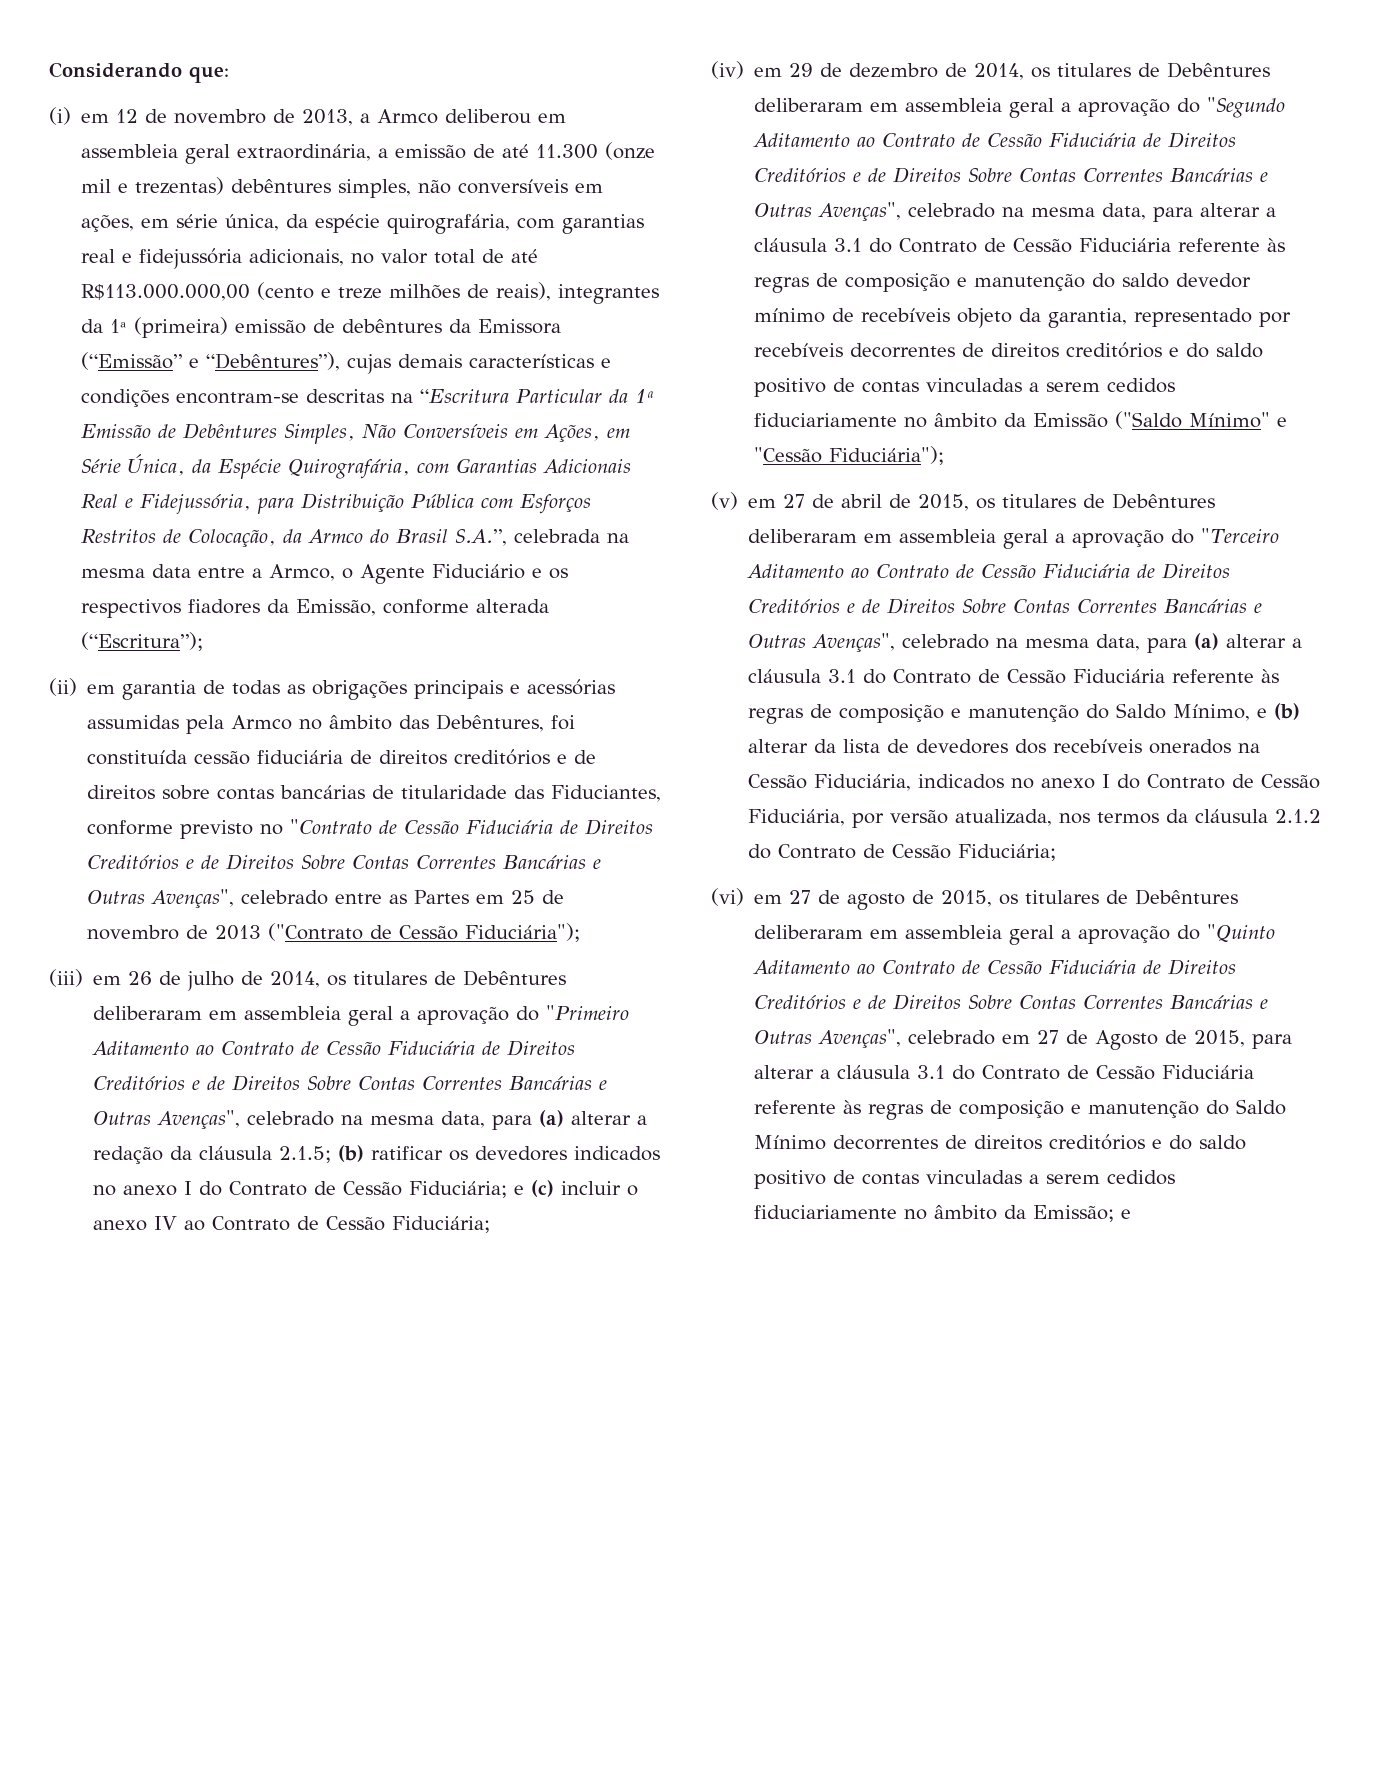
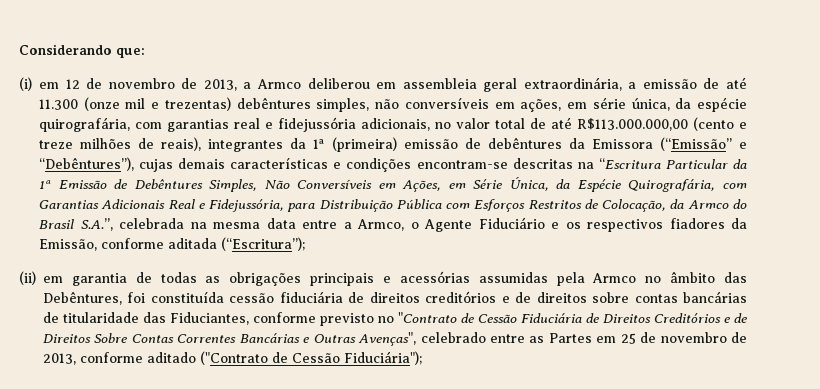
- (i) em 12 de novembro de 2013, a Armco deliberou em assembleia geral extraordinária, a emissão de até 11.300 (onze mil e trezentas) debêntures simples, não conversíveis em ações, em série única, da espécie quirografária, com garantias real e fidejussória adicionais, no valor total de até R$113.000.000,00 (cento e treze milhões de reais), integrantes da 1ª (primeira) emissão de debêntures da Emissora (“Emissão” e “Debêntures”), cujas demais características e condições encontram-se descritas na “Escritura Particular da 1ª Emissão de Debêntures Simples, Não Conversíveis em Ações, em Série Única, da Espécie Quirografária, com Garantias Adicionais Real e Fidejussória, para Distribuição Pública com Esforços Restritos de Colocação, da Armco do Brasil S.A.”, celebrada na mesma data entre a Armco, o Agente Fiduciário e os respectivos fiadores da Emissão, conforme alterada (“Escritura”);
+ (i) em 12 de novembro de 2013, a Armco deliberou em assembleia geral extraordinária, a emissão de até 11.300 (onze mil e trezentas) debêntures simples, não conversíveis em ações, em série única, da espécie quirografária, com garantias real e fidejussória adicionais, no valor total de até R$113.000.000,00 (cento e treze milhões de reais), integrantes da 1ª (primeira) emissão de debêntures da Emissora (“Emissão” e “Debêntures”), cujas demais características e condições encontram-se descritas na “Escritura Particular da 1ª Emissão de Debêntures Simples, Não Conversíveis em Ações, em Série Única, da Espécie Quirografária, com Garantias Adicionais Real e Fidejussória, para Distribuição Pública com Esforços Restritos de Colocação, da Armco do Brasil S.A.”, celebrada na mesma data entre a Armco, o Agente Fiduciário e os respectivos fiadores da Emissão, conforme aditada (“Escritura”);
- (ii) em garantia de todas as obrigações principais e acessórias assumidas pela Armco no âmbito das Debêntures, foi constituída cessão fiduciária de direitos creditórios e de direitos sobre contas bancárias de titularidade das Fiduciantes, conforme previsto no "Contrato de Cessão Fiduciária de Direitos Creditórios e de Direitos Sobre Contas Correntes Bancárias e Outras Avenças", celebrado entre as Partes em 25 de novembro de 2013 ("Contrato de Cessão Fiduciária");
+ (ii) em garantia de todas as obrigações principais e acessórias assumidas pela Armco no âmbito das Debêntures, foi constituída cessão fiduciária de direitos creditórios e de direitos sobre contas bancárias de titularidade das Fiduciantes, conforme previsto no "Contrato de Cessão Fiduciária de Direitos Creditórios e de Direitos Sobre Contas Correntes Bancárias e Outras Avenças", celebrado entre as Partes em 25 de novembro de 2013, conforme aditado ("Contrato de Cessão Fiduciária");
- (iii) em 26 de julho de 2014, os titulares de Debêntures deliberaram em assembleia geral a aprovação do "Primeiro Aditamento ao Contrato de Cessão Fiduciária de Direitos Creditórios e de Direitos Sobre Contas Correntes Bancárias e Outras Avenças", celebrado na mesma data, para (a) alterar a redação da cláusula 2.1.5; (b) ratificar os devedores indicados no anexo I do Contrato de Cessão Fiduciária; e (c) incluir o anexo IV ao Contrato de Cessão Fiduciária;
- (iv) em 29 de dezembro de 2014, os titulares de Debêntures deliberaram em assembleia geral a aprovação do "Segundo Aditamento ao Contrato de Cessão Fiduciária de Direitos Creditórios e de Direitos Sobre Contas Correntes Bancárias e Outras Avenças", celebrado na mesma data, para alterar a cláusula 3.1 do Contrato de Cessão Fiduciária referente às regras de composição e manutenção do saldo devedor mínimo de recebíveis objeto da garantia, representado por recebíveis decorrentes de direitos creditórios e do saldo positivo de contas vinculadas a serem cedidos fiduciariamente no âmbito da Emissão ("Saldo Mínimo" e "Cessão Fiduciária");
- (v) em 27 de abril de 2015, os titulares de Debêntures deliberaram em assembleia geral a aprovação do "Terceiro Aditamento ao Contrato de Cessão Fiduciária de Direitos Creditórios e de Direitos Sobre Contas Correntes Bancárias e Outras Avenças", celebrado na mesma data, para (a) alterar a cláusula 3.1 do Contrato de Cessão Fiduciária referente às regras de composição e manutenção do Saldo Mínimo, e (b) alterar da lista de devedores dos recebíveis onerados na Cessão Fiduciária, indicados no anexo I do Contrato de Cessão Fiduciária, por versão atualizada, nos termos da cláusula 2.1.2 do Contrato de Cessão Fiduciária;
- (vi) em 27 de agosto de 2015, os titulares de Debêntures deliberaram em assembleia geral a aprovação do "Quinto Aditamento ao Contrato de Cessão Fiduciária de Direitos Creditórios e de Direitos Sobre Contas Correntes Bancárias e Outras Avenças", celebrado em 27 de Agosto de 2015, para alterar a cláusula 3.1 do Contrato de Cessão Fiduciária referente às regras de composição e manutenção do Saldo Mínimo decorrentes de direitos creditórios e do saldo positivo de contas vinculadas a serem cedidos fiduciariamente no âmbito da Emissão; e

